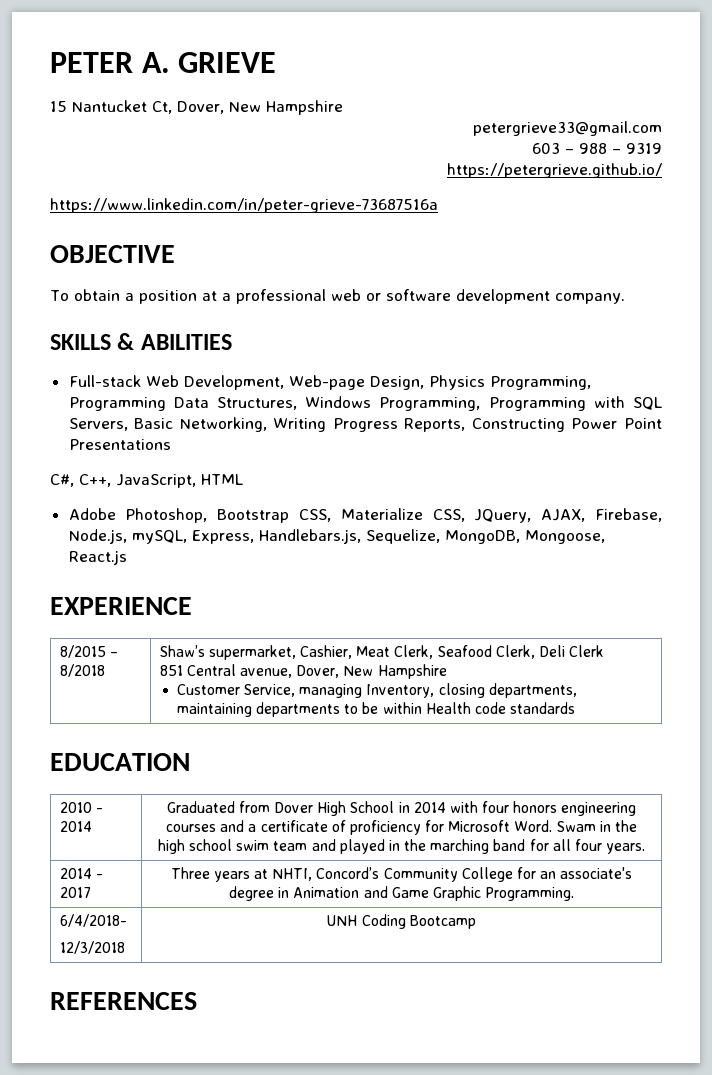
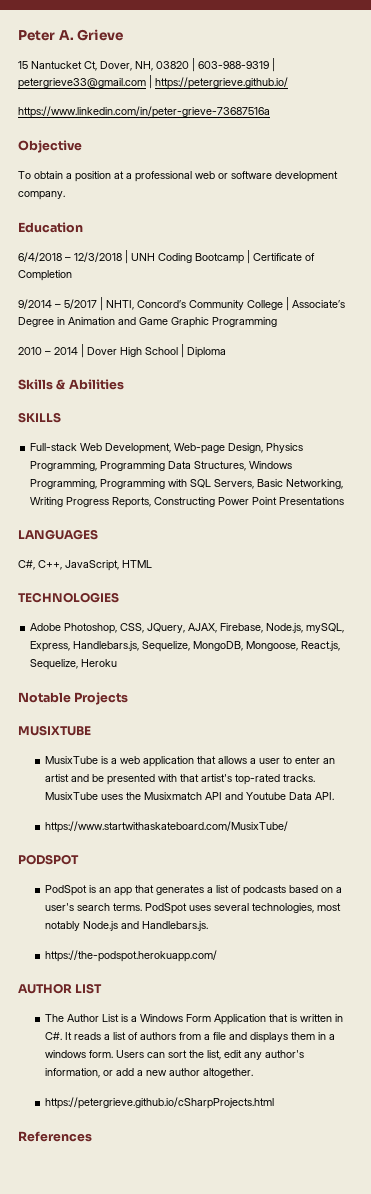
- PETER A. GRIEVE
+ Peter A. Grieve
- 15 Nantucket Ct, Dover, New Hampshire
- petergrieve33@gmail.com
- 603 – 988 – 9319
- https://petergrieve.github.io/
+ 15 Nantucket Ct, Dover, NH, 03820 | 603-988-9319 | petergrieve33@gmail.com | https://petergrieve.github.io/
- OBJECTIVE
+ Objective
+ Education
+ 6/4/2018 – 12/3/2018 | UNH Coding Bootcamp | Certificate of Completion
+ 9/2014 – 5/2017 | NHTI, Concord’s Community College | Associate’s Degree in Animation and Game Graphic Programming
+ 2010 – 2014 | Dover High School | Diploma
+ Skills & Abilities
- SKILLS & ABILITIES
+ SKILLS
+ LANGUAGES
+ TECHNOLOGIES
- Adobe Photoshop, Bootstrap CSS, Materialize CSS, JQuery, AJAX, Firebase, Node.js, mySQL, Express, Handlebars.js, Sequelize, MongoDB, Mongoose, React.js
- EXPERIENCE
- 8/2015 – 8/2018 | Shaw’s supermarket, Cashier, Meat Clerk, Seafood Clerk, Deli Clerk
- 851 Central avenue, Dover, New Hampshire
- Customer Service, managing Inventory, closing departments, maintaining departments to be within Health code standards
- EDUCATION
- 2010 - 2014 | Graduated from Dover High School in 2014 with four honors engineering courses and a certificate of proficiency for Microsoft Word. Swam in the high school swim team and played in the marching band for all four years.
- 2014 - 2017 | Three years at NHTI, Concord’s Community College for an associate's degree in Animation and Game Graphic Programming.
- 6/4/2018-
- 12/3/2018 | UNH Coding Bootcamp
- REFERENCES
+ Adobe Photoshop, CSS, JQuery, AJAX, Firebase, Node.js, mySQL, Express, Handlebars.js, Sequelize, MongoDB, Mongoose, React.js, Sequelize, Heroku
+ Notable Projects
+ MUSIXTUBE
+ MusixTube is a web application that allows a user to enter an artist and be presented with that artist's top-rated tracks. MusixTube uses the Musixmatch API and Youtube Data API.
+ https://www.startwithaskateboard.com/MusixTube/
+ PODSPOT
+ PodSpot is an app that generates a list of podcasts based on a user's search terms. PodSpot uses several technologies, most notably Node.js and Handlebars.js.
+ https://the-podspot.herokuapp.com/
+ AUTHOR LIST
+ The Author List is a Windows Form Application that is written in C#. It reads a list of authors from a file and displays them in a windows form. Users can sort the list, edit any author's information, or add a new author altogether.
+ https://petergrieve.github.io/cSharpProjects.html
+ References

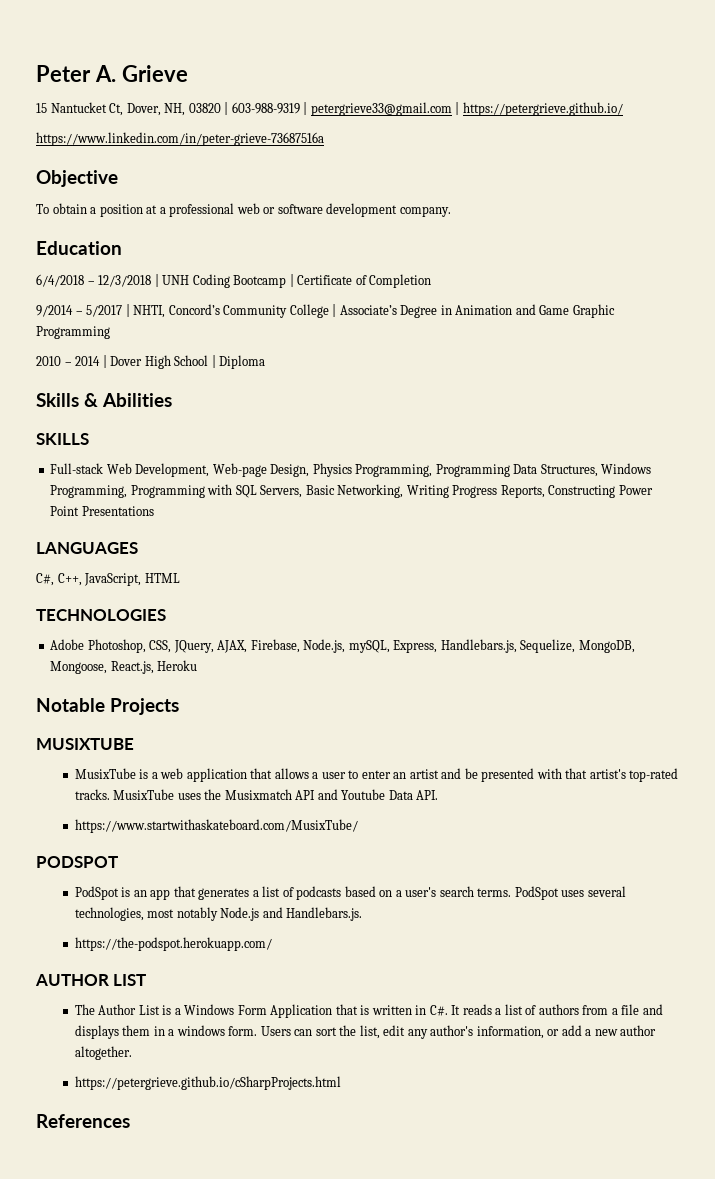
- Adobe Photoshop, CSS, JQuery, AJAX, Firebase, Node.js, mySQL, Express, Handlebars.js, Sequelize, MongoDB, Mongoose, React.js, Sequelize, Heroku
+ Adobe Photoshop, CSS, JQuery, AJAX, Firebase, Node.js, mySQL, Express, Handlebars.js, Sequelize, MongoDB, Mongoose, React.js, Heroku

